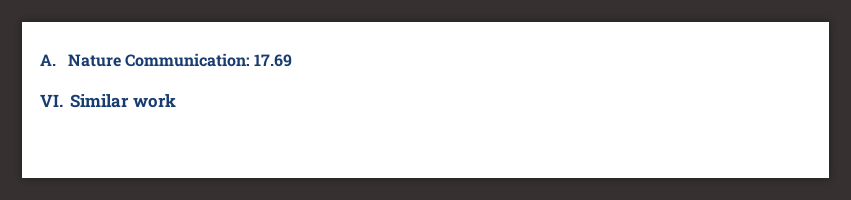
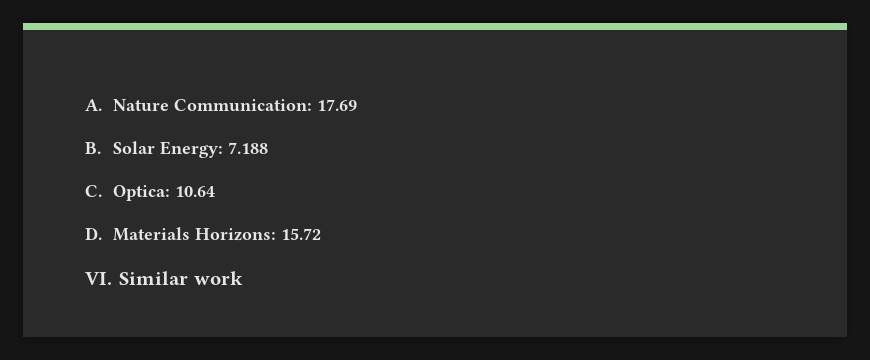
+ B. Solar Energy: 7.188
+ C. Optica: 10.64
+ D. Materials Horizons: 15.72

